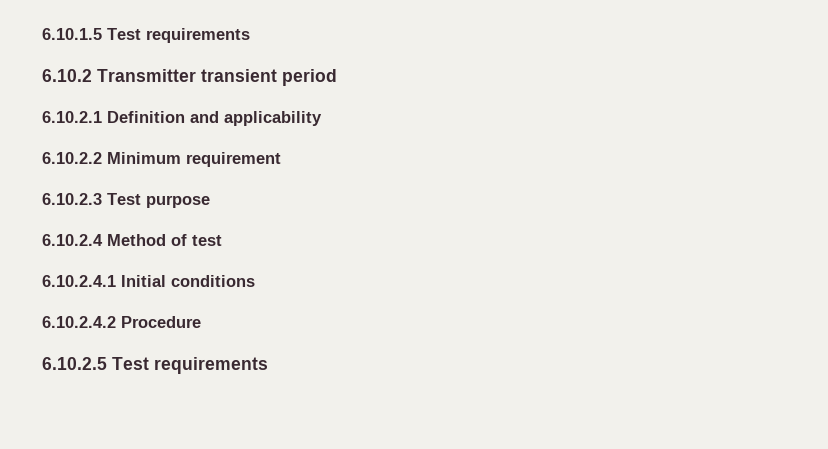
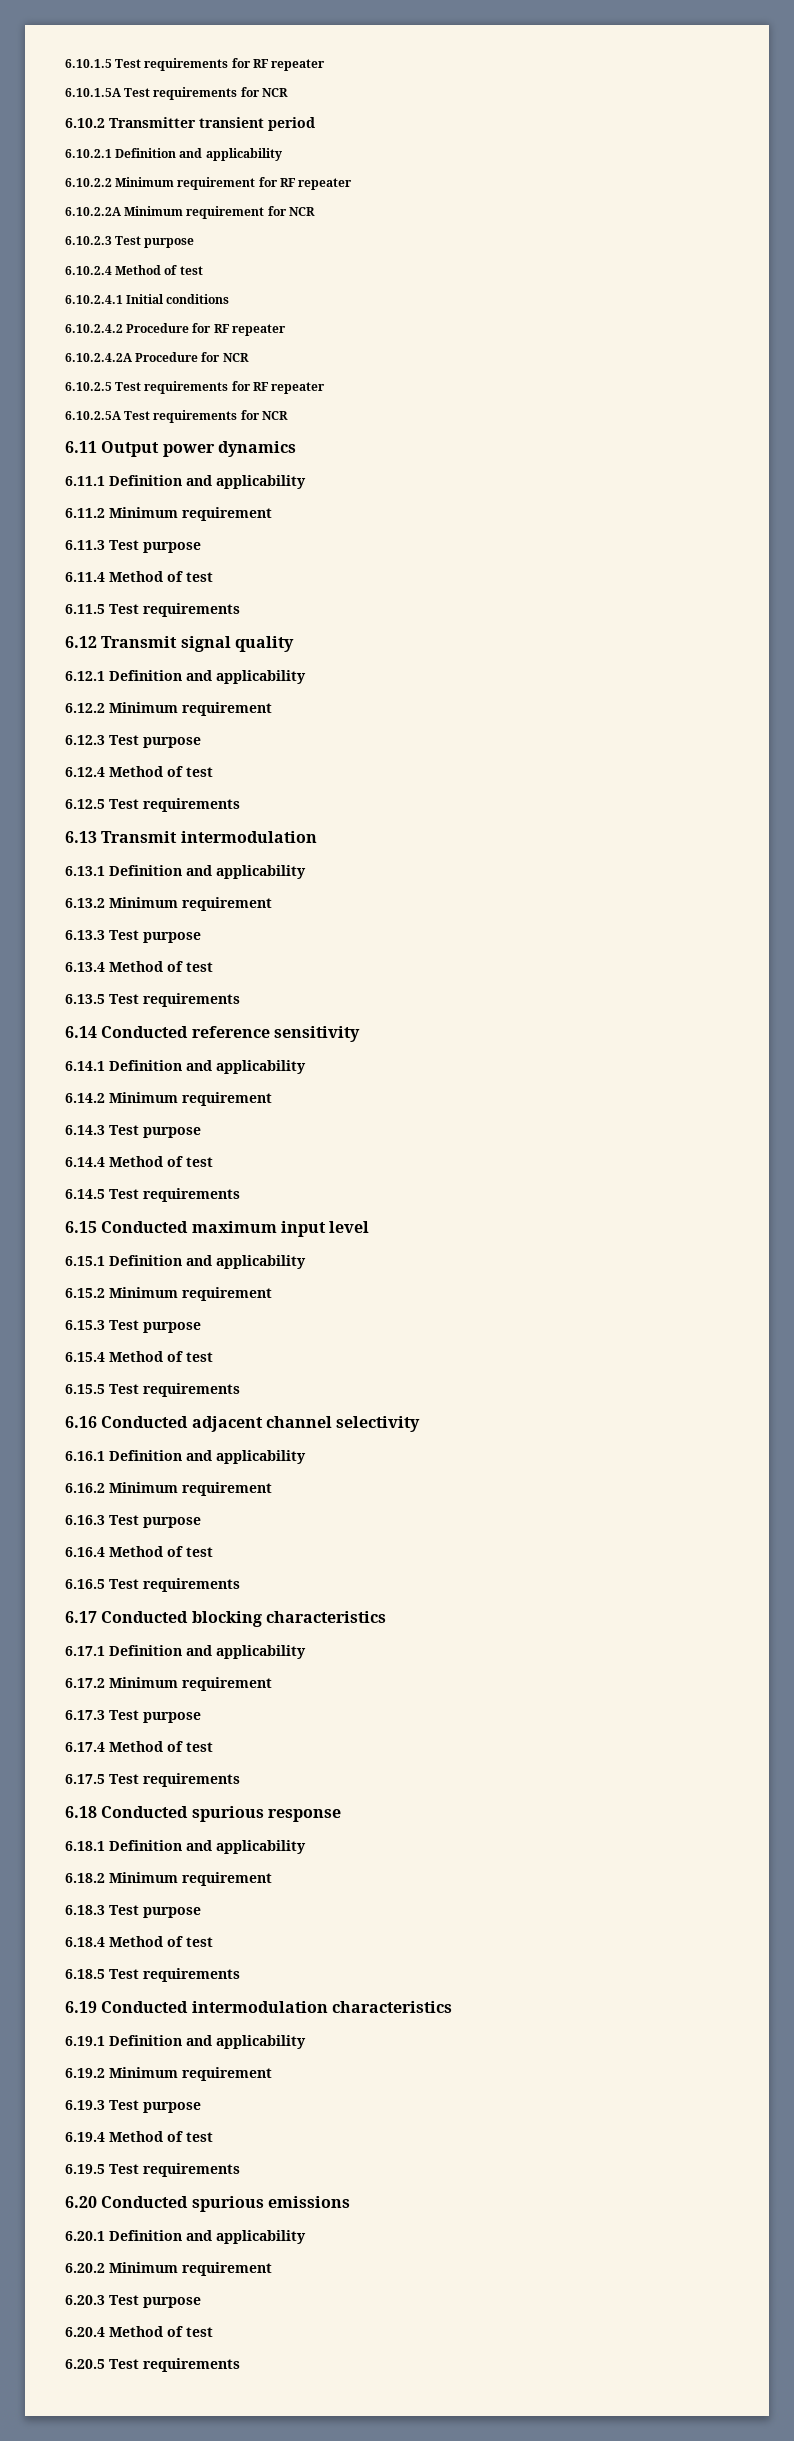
- 6.10.1.5 Test requirements
+ 6.10.1.5 Test requirements for RF repeater
+ 6.10.1.5A Test requirements for NCR
- 6.10.2.2 Minimum requirement
+ 6.10.2.2 Minimum requirement for RF repeater
+ 6.10.2.2A Minimum requirement for NCR
- 6.10.2.4.2 Procedure
- 6.10.2.5 Test requirements
+ 6.10.2.4.2 Procedure for RF repeater
+ 6.10.2.4.2A Procedure for NCR
+ 6.10.2.5 Test requirements for RF repeater
+ 6.10.2.5A Test requirements for NCR
+ 6.11 Output power dynamics
+ 6.11.1 Definition and applicability
+ 6.11.2 Minimum requirement
+ 6.11.3 Test purpose
+ 6.11.4 Method of test
+ 6.11.5 Test requirements
+ 6.12 Transmit signal quality
+ 6.12.1 Definition and applicability
+ 6.12.2 Minimum requirement
+ 6.12.3 Test purpose
+ 6.12.4 Method of test
+ 6.12.5 Test requirements
+ 6.13 Transmit intermodulation
+ 6.13.1 Definition and applicability
+ 6.13.2 Minimum requirement
+ 6.13.3 Test purpose
+ 6.13.4 Method of test
+ 6.13.5 Test requirements
+ 6.14 Conducted reference sensitivity
+ 6.14.1 Definition and applicability
+ 6.14.2 Minimum requirement
+ 6.14.3 Test purpose
+ 6.14.4 Method of test
+ 6.14.5 Test requirements
+ 6.15 Conducted maximum input level
+ 6.15.1 Definition and applicability
+ 6.15.2 Minimum requirement
+ 6.15.3 Test purpose
+ 6.15.4 Method of test
+ 6.15.5 Test requirements
+ 6.16 Conducted adjacent channel selectivity
+ 6.16.1 Definition and applicability
+ 6.16.2 Minimum requirement
+ 6.16.3 Test purpose
+ 6.16.4 Method of test
+ 6.16.5 Test requirements
+ 6.17 Conducted blocking characteristics
+ 6.17.1 Definition and applicability
+ 6.17.2 Minimum requirement
+ 6.17.3 Test purpose
+ 6.17.4 Method of test
+ 6.17.5 Test requirements
+ 6.18 Conducted spurious response
+ 6.18.1 Definition and applicability
+ 6.18.2 Minimum requirement
+ 6.18.3 Test purpose
+ 6.18.4 Method of test
+ 6.18.5 Test requirements
+ 6.19 Conducted intermodulation characteristics
+ 6.19.1 Definition and applicability
+ 6.19.2 Minimum requirement
+ 6.19.3 Test purpose
+ 6.19.4 Method of test
+ 6.19.5 Test requirements
+ 6.20 Conducted spurious emissions
+ 6.20.1 Definition and applicability
+ 6.20.2 Minimum requirement
+ 6.20.3 Test purpose
+ 6.20.4 Method of test
+ 6.20.5 Test requirements

